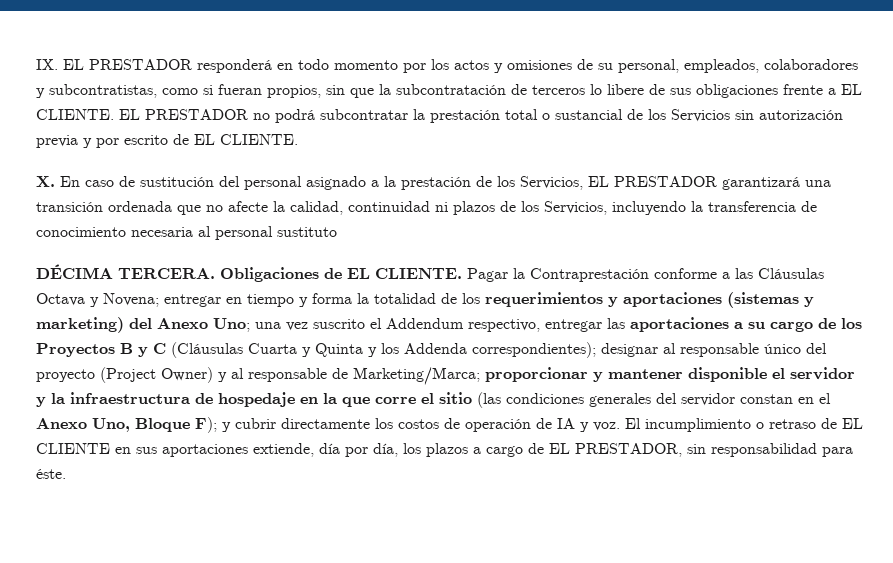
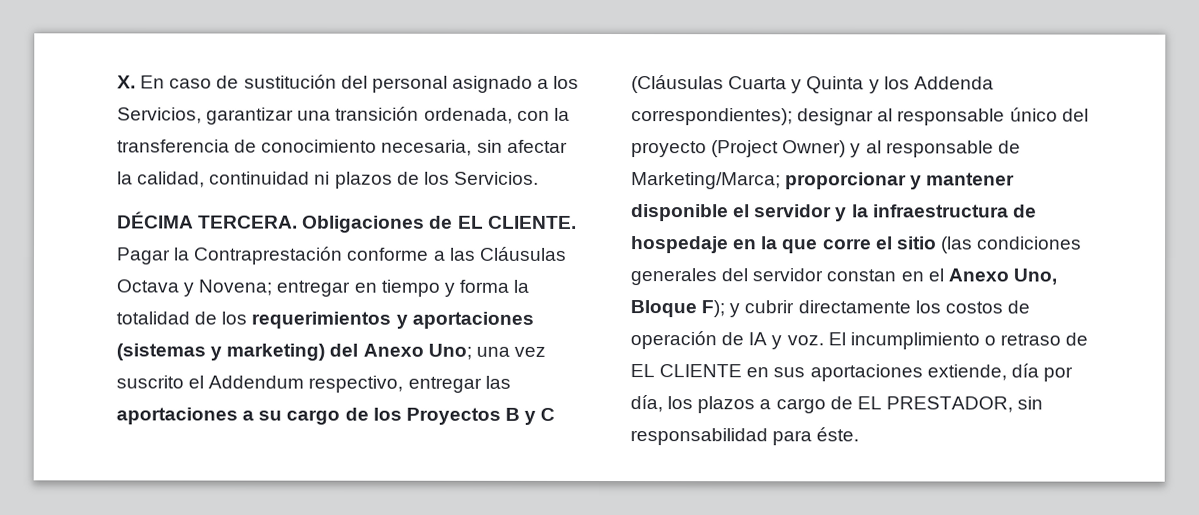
- IX. EL PRESTADOR responderá en todo momento por los actos y omisiones de su personal, empleados, colaboradores y subcontratistas, como si fueran propios, sin que la subcontratación de terceros lo libere de sus obligaciones frente a EL CLIENTE. EL PRESTADOR no podrá subcontratar la prestación total o sustancial de los Servicios sin autorización previa y por escrito de EL CLIENTE.
- X. En caso de sustitución del personal asignado a la prestación de los Servicios, EL PRESTADOR garantizará una transición ordenada que no afecte la calidad, continuidad ni plazos de los Servicios, incluyendo la transferencia de conocimiento necesaria al personal sustituto
+ X. En caso de sustitución del personal asignado a los Servicios, garantizar una transición ordenada, con la transferencia de conocimiento necesaria, sin afectar la calidad, continuidad ni plazos de los Servicios.

